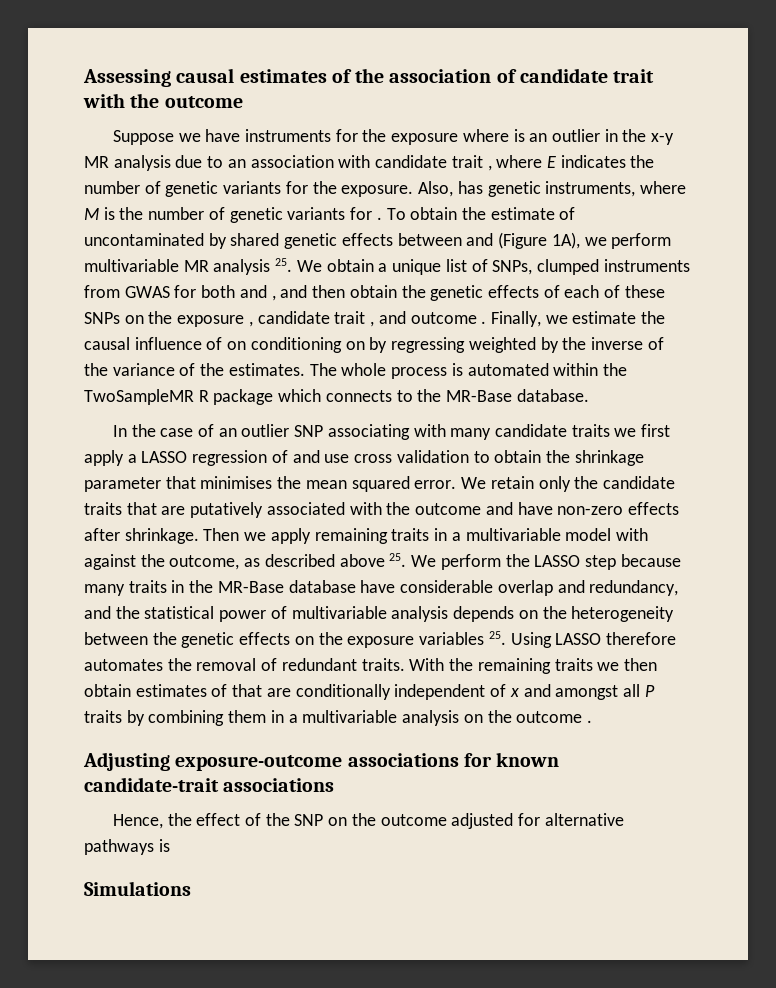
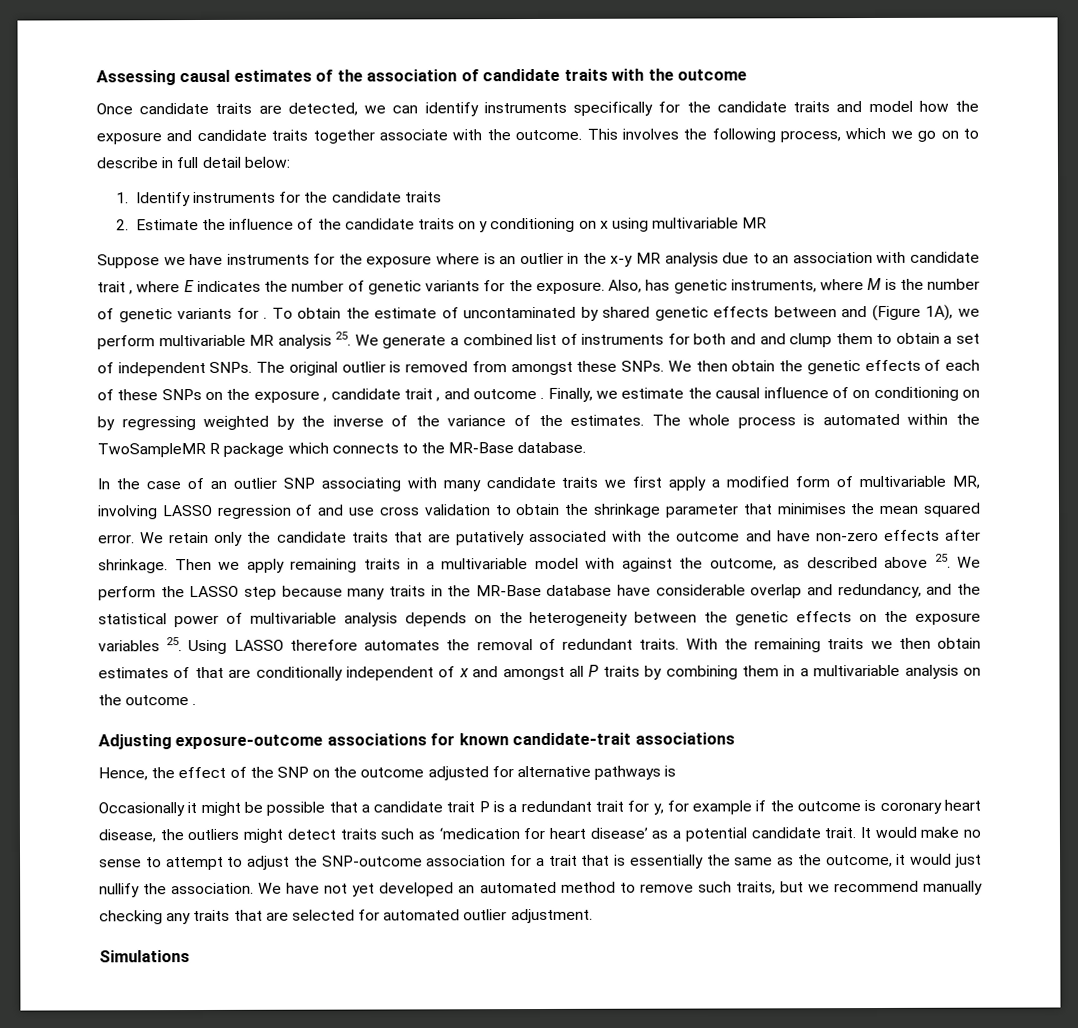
- Assessing causal estimates of the association of candidate trait with the outcome
+ Assessing causal estimates of the association of candidate traits with the outcome
+ Once candidate traits are detected, we can identify instruments specifically for the candidate traits and model how the exposure and candidate traits together associate with the outcome. This involves the following process, which we go on to describe in full detail below:
+ 1. Identify instruments for the candidate traits
+ 2. Estimate the influence of the candidate traits on y conditioning on x using multivariable MR
- To obtain the estimate of uncontaminated by shared genetic effects between and (Figure 1A), we perform multivariable MR analysis 25. We obtain a unique list of SNPs, clumped instruments from GWAS for both and , and then obtain the genetic effects of each of these SNPs on the exposure , candidate trait , and outcome .
+ To obtain the estimate of uncontaminated by shared genetic effects between and (Figure 1A), we perform multivariable MR analysis 25. We generate a combined list of instruments for both and and clump them to obtain a set of independent SNPs. The original outlier is removed from amongst these SNPs. We then obtain the genetic effects of each of these SNPs on the exposure , candidate trait , and outcome .
- In the case of an outlier SNP associating with many candidate traits we first apply a LASSO regression of and use cross validation to obtain the shrinkage parameter that minimises the mean squared error.
+ In the case of an outlier SNP associating with many candidate traits we first apply a modified form of multivariable MR, involving LASSO regression of and use cross validation to obtain the shrinkage parameter that minimises the mean squared error.
+ Occasionally it might be possible that a candidate trait P is a redundant trait for y, for example if the outcome is coronary heart disease, the outliers might detect traits such as ‘medication for heart disease’ as a potential candidate trait. It would make no sense to attempt to adjust the SNP-outcome association for a trait that is essentially the same as the outcome, it would just nullify the association. We have not yet developed an automated method to remove such traits, but we recommend manually checking any traits that are selected for automated outlier adjustment.

